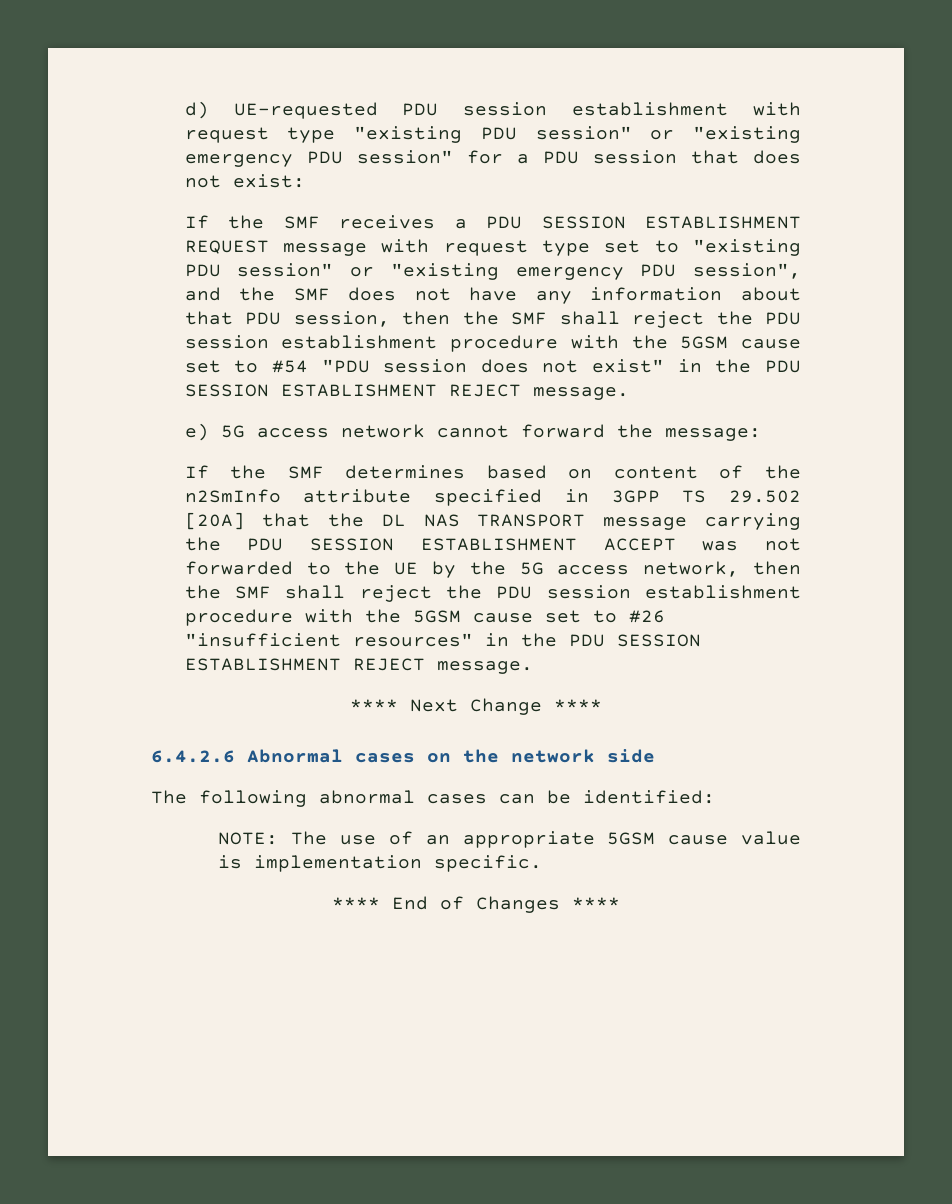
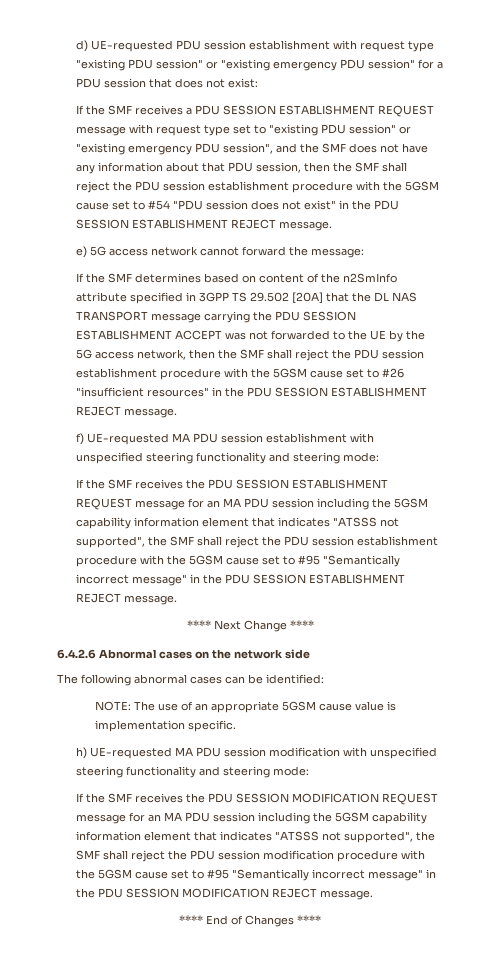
+ f) UE-requested MA PDU session establishment with unspecified steering functionality and steering mode:
+ If the SMF receives the PDU SESSION ESTABLISHMENT REQUEST message for an MA PDU session including the 5GSM capability information element that indicates "ATSSS not supported", the SMF shall reject the PDU session establishment procedure with the 5GSM cause set to #95 "Semantically incorrect message" in the PDU SESSION ESTABLISHMENT REJECT message.
+ h) UE-requested MA PDU session modification with unspecified steering functionality and steering mode:
+ If the SMF receives the PDU SESSION MODIFICATION REQUEST message for an MA PDU session including the 5GSM capability information element that indicates "ATSSS not supported", the SMF shall reject the PDU session modification procedure with the 5GSM cause set to #95 "Semantically incorrect message" in the PDU SESSION MODIFICATION REJECT message.

